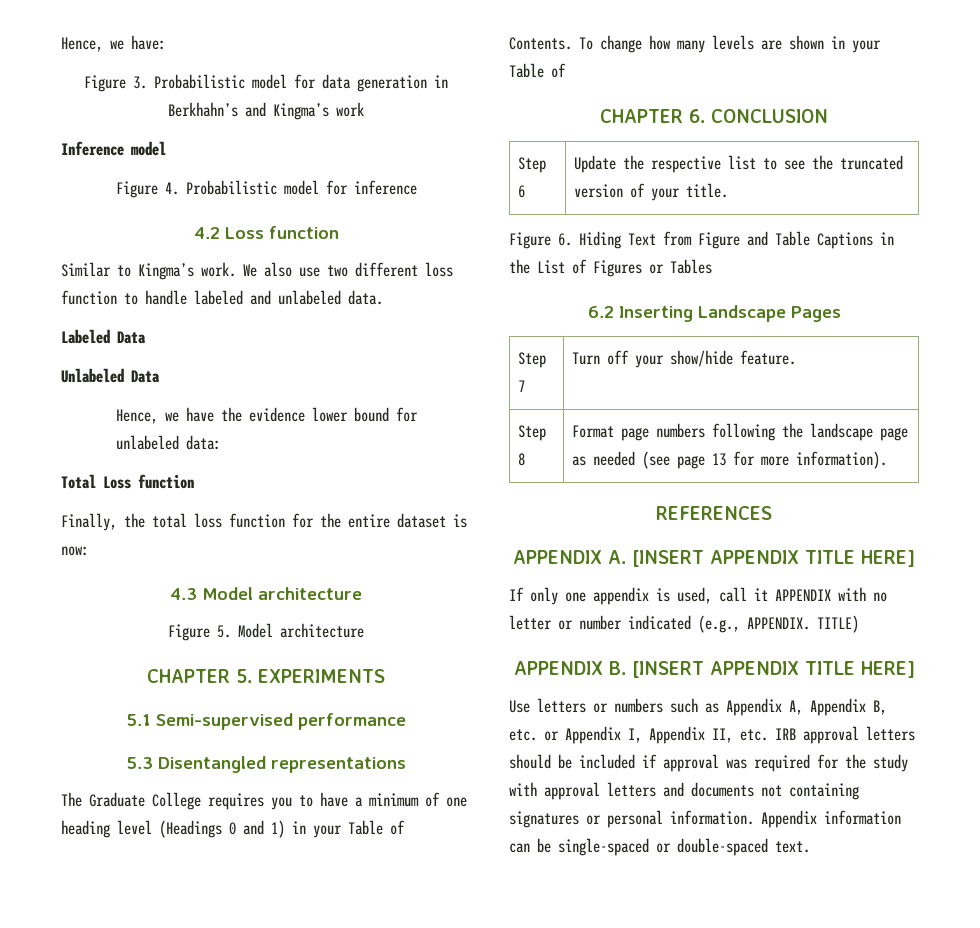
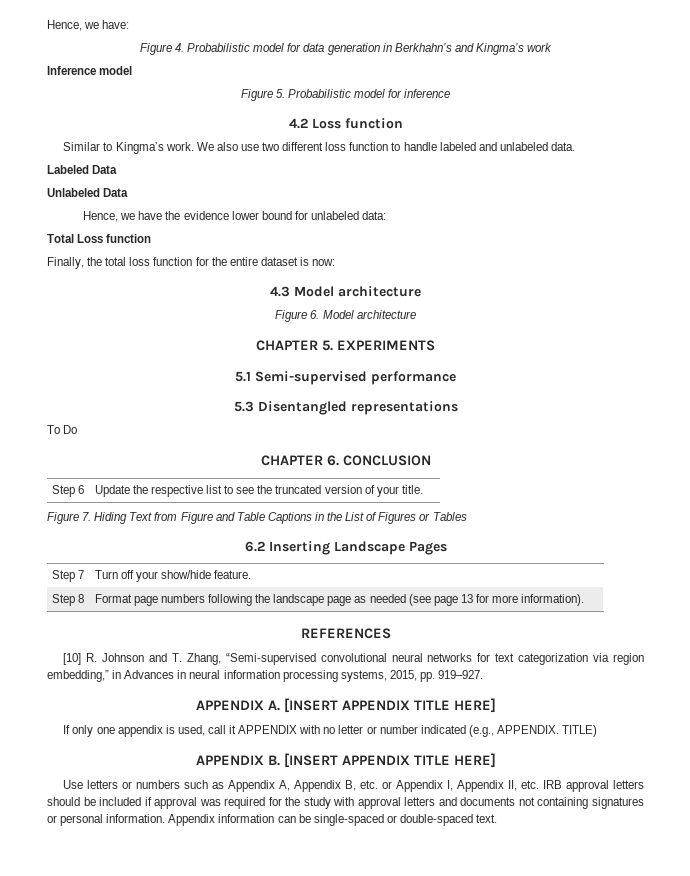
- Figure 3. Probabilistic model for data generation in Berkhahn’s and Kingma’s work
+ Figure 4. Probabilistic model for data generation in Berkhahn’s and Kingma’s work
- Figure 4. Probabilistic model for inference
+ Figure 5. Probabilistic model for inference
- Figure 5. Model architecture
+ Figure 6. Model architecture
- The Graduate College requires you to have a minimum of one heading level (Headings 0 and 1) in your Table of Contents. To change how many levels are shown in your Table of
+ To Do
- Figure 6. Hiding Text from Figure and Table Captions in the List of Figures or Tables
+ Figure 7. Hiding Text from Figure and Table Captions in the List of Figures or Tables
+ [10] R. Johnson and T. Zhang, “Semi-supervised convolutional neural networks for text categorization via region embedding,” in Advances in neural information processing systems, 2015, pp. 919–927.

